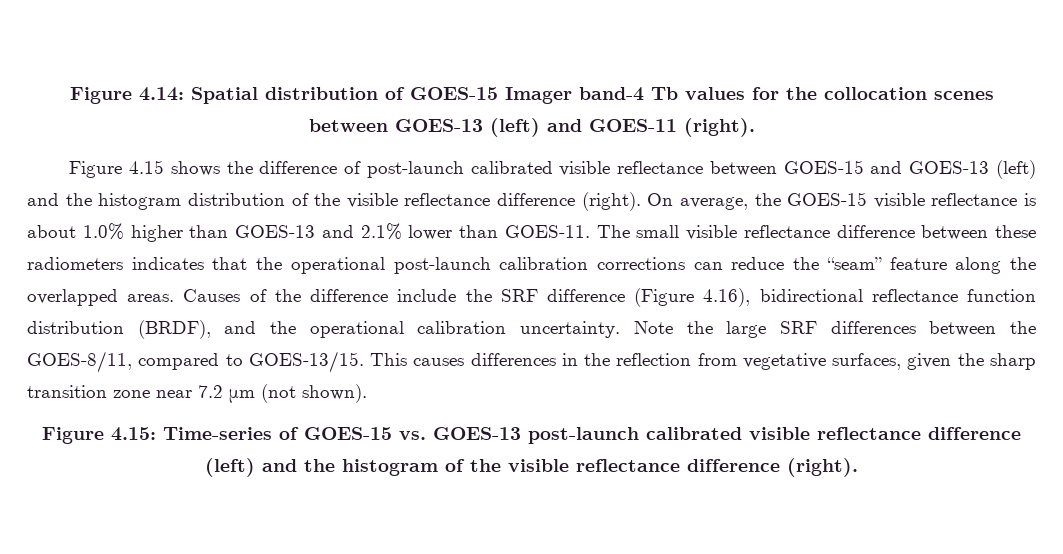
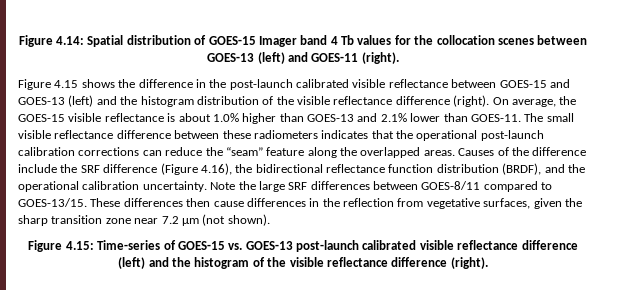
- Figure 4.14: Spatial distribution of GOES-15 Imager band-4 Tb values for the collocation scenes between GOES-13 (left) and GOES-11 (right).
+ Figure 4.14: Spatial distribution of GOES-15 Imager band 4 Tb values for the collocation scenes between GOES-13 (left) and GOES-11 (right).
- Figure 4.15 shows the difference of post-launch calibrated visible reflectance between GOES-15 and GOES-13 (left) and the histogram distribution of the visible reflectance difference (right).
+ Figure 4.15 shows the difference in the post-launch calibrated visible reflectance between GOES-15 and GOES-13 (left) and the histogram distribution of the visible reflectance difference (right).
- Causes of the difference include the SRF difference (Figure 4.16), bidirectional reflectance function distribution (BRDF), and the operational calibration uncertainty.
+ Causes of the difference include the SRF difference (Figure 4.16), the bidirectional reflectance function distribution (BRDF), and the operational calibration uncertainty.
- Note the large SRF differences between the GOES-8/11, compared to GOES-13/15.
+ Note the large SRF differences between GOES-8/11 compared to GOES-13/15.
- This causes differences in the reflection from vegetative surfaces, given the sharp transition zone near 7.2 μm (not shown).
+ These differences then cause differences in the reflection from vegetative surfaces, given the sharp transition zone near 7.2 μm (not shown).

